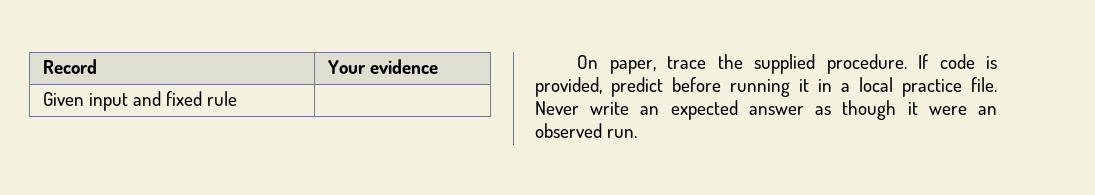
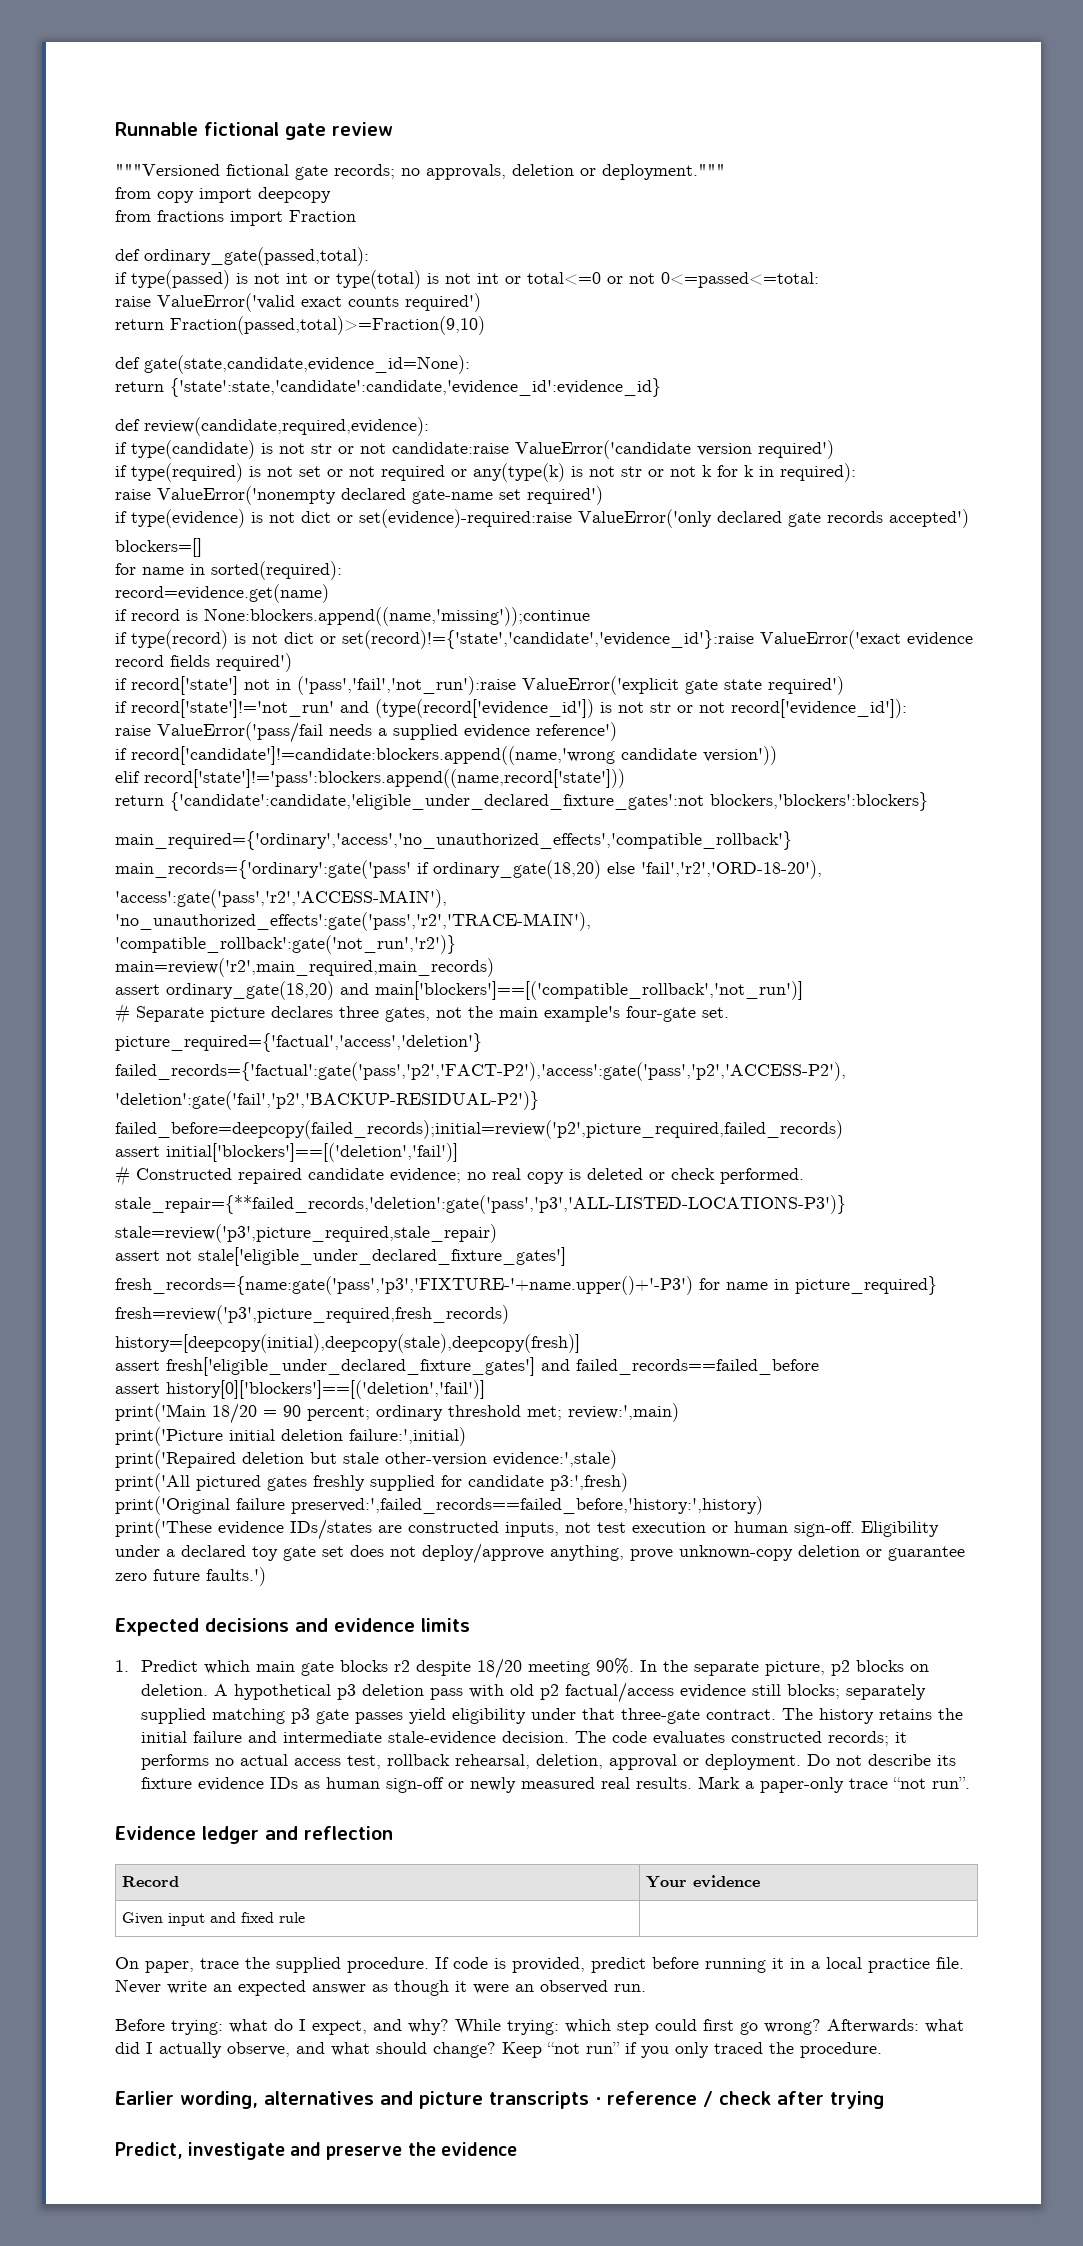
+ Runnable fictional gate review
+ """Versioned fictional gate records; no approvals, deletion or deployment."""
+ from copy import deepcopy
+ from fractions import Fraction
+ def ordinary_gate(passed,total):
+ if type(passed) is not int or type(total) is not int or total<=0 or not 0<=passed<=total:
+ raise ValueError('valid exact counts required')
+ return Fraction(passed,total)>=Fraction(9,10)
+ def gate(state,candidate,evidence_id=None):
+ return {'state':state,'candidate':candidate,'evidence_id':evidence_id}
+ def review(candidate,required,evidence):
+ if type(candidate) is not str or not candidate:raise ValueError('candidate version required')
+ if type(required) is not set or not required or any(type(k) is not str or not k for k in required):
+ raise ValueError('nonempty declared gate-name set required')
+ if type(evidence) is not dict or set(evidence)-required:raise ValueError('only declared gate records accepted')
+ blockers=[]
+ for name in sorted(required):
+ record=evidence.get(name)
+ if record is None:blockers.append((name,'missing'));continue
+ if type(record) is not dict or set(record)!={'state','candidate','evidence_id'}:raise ValueError('exact evidence record fields required')
+ if record['state'] not in ('pass','fail','not_run'):raise ValueError('explicit gate state required')
+ if record['state']!='not_run' and (type(record['evidence_id']) is not str or not record['evidence_id']):
+ raise ValueError('pass/fail needs a supplied evidence reference')
+ if record['candidate']!=candidate:blockers.append((name,'wrong candidate version'))
+ elif record['state']!='pass':blockers.append((name,record['state']))
+ return {'candidate':candidate,'eligible_under_declared_fixture_gates':not blockers,'blockers':blockers}
+ main_required={'ordinary','access','no_unauthorized_effects','compatible_rollback'}
+ main_records={'ordinary':gate('pass' if ordinary_gate(18,20) else 'fail','r2','ORD-18-20'),
+ 'access':gate('pass','r2','ACCESS-MAIN'),
+ 'no_unauthorized_effects':gate('pass','r2','TRACE-MAIN'),
+ 'compatible_rollback':gate('not_run','r2')}
+ main=review('r2',main_required,main_records)
+ assert ordinary_gate(18,20) and main['blockers']==[('compatible_rollback','not_run')]
+ # Separate picture declares three gates, not the main example's four-gate set.
+ picture_required={'factual','access','deletion'}
+ failed_records={'factual':gate('pass','p2','FACT-P2'),'access':gate('pass','p2','ACCESS-P2'),
+ 'deletion':gate('fail','p2','BACKUP-RESIDUAL-P2')}
+ failed_before=deepcopy(failed_records);initial=review('p2',picture_required,failed_records)
+ assert initial['blockers']==[('deletion','fail')]
+ # Constructed repaired candidate evidence; no real copy is deleted or check performed.
+ stale_repair={**failed_records,'deletion':gate('pass','p3','ALL-LISTED-LOCATIONS-P3')}
+ stale=review('p3',picture_required,stale_repair)
+ assert not stale['eligible_under_declared_fixture_gates']
+ fresh_records={name:gate('pass','p3','FIXTURE-'+name.upper()+'-P3') for name in picture_required}
+ fresh=review('p3',picture_required,fresh_records)
+ history=[deepcopy(initial),deepcopy(stale),deepcopy(fresh)]
+ assert fresh['eligible_under_declared_fixture_gates'] and failed_records==failed_before
+ assert history[0]['blockers']==[('deletion','fail')]
+ print('Main 18/20 = 90 percent; ordinary threshold met; review:',main)
+ print('Picture initial deletion failure:',initial)
+ print('Repaired deletion but stale other-version evidence:',stale)
+ print('All pictured gates freshly supplied for candidate p3:',fresh)
+ print('Original failure preserved:',failed_records==failed_before,'history:',history)
+ print('These evidence IDs/states are constructed inputs, not test execution or human sign-off. Eligibility under a declared toy gate set does not deploy/approve anything, prove unknown-copy deletion or guarantee zero future faults.')
+ Expected decisions and evidence limits
+ 1. Predict which main gate blocks r2 despite 18/20 meeting 90%. In the separate picture, p2 blocks on deletion. A hypothetical p3 deletion pass with old p2 factual/access evidence still blocks; separately supplied matching p3 gate passes yield eligibility under that three-gate contract. The history retains the initial failure and intermediate stale-evidence decision. The code evaluates constructed records; it performs no actual access test, rollback rehearsal, deletion, approval or deployment. Do not describe its fixture evidence IDs as human sign-off or newly measured real results. Mark a paper-only trace “not run”.
+ Evidence ledger and reflection
+ Before trying: what do I expect, and why? While trying: which step could first go wrong? Afterwards: what did I actually observe, and what should change? Keep “not run” if you only traced the procedure.
+ Earlier wording, alternatives and picture transcripts · reference / check after trying
+ Predict, investigate and preserve the evidence

